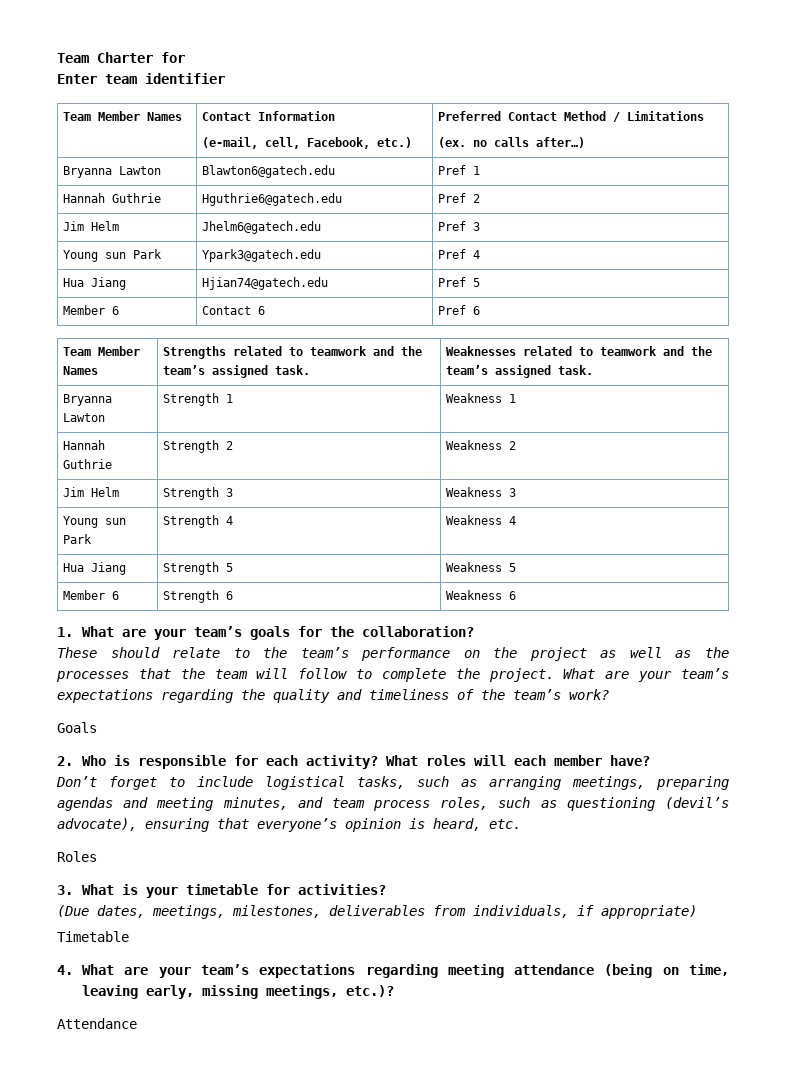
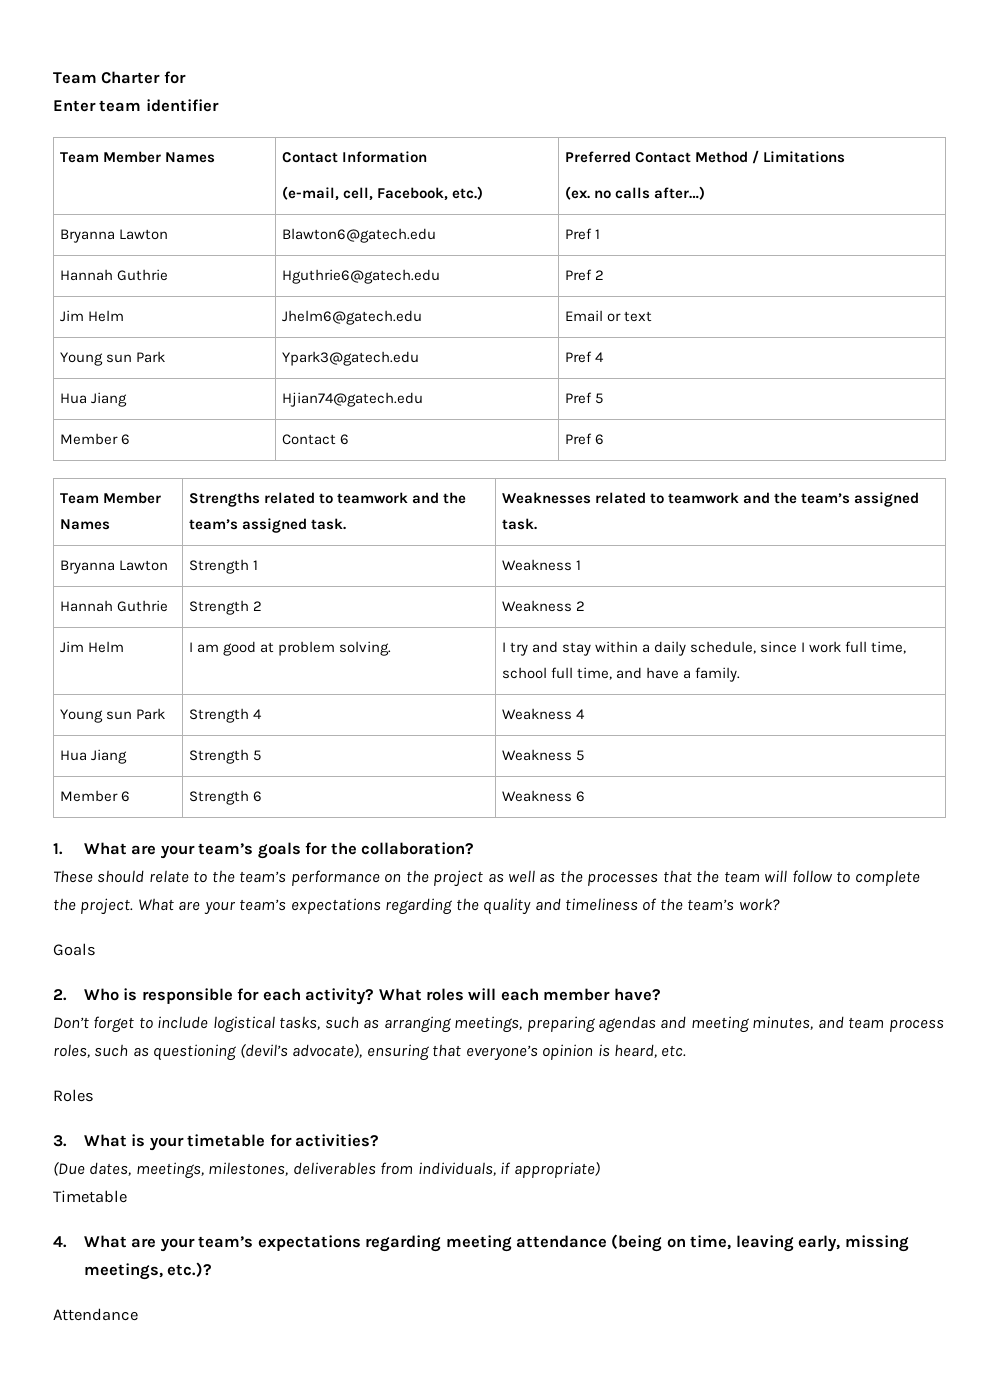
- Jim Helm | Jhelm6@gatech.edu | Pref 3
+ Jim Helm | Jhelm6@gatech.edu | Email or text
- Jim Helm | Strength 3 | Weakness 3
+ Jim Helm | I am good at problem solving. | I try and stay within a daily schedule, since I work full time, school full time, and have a family.

